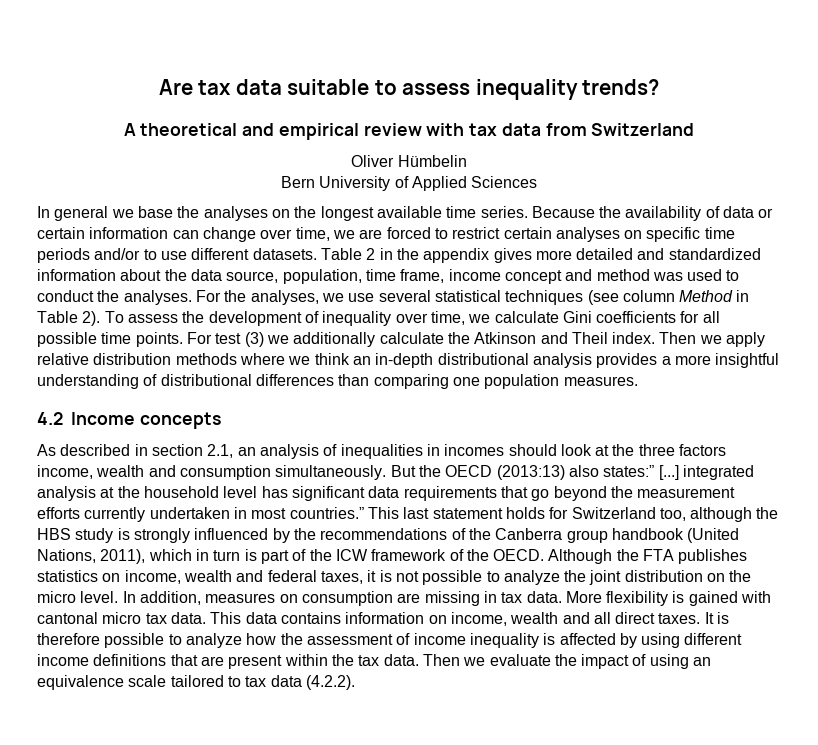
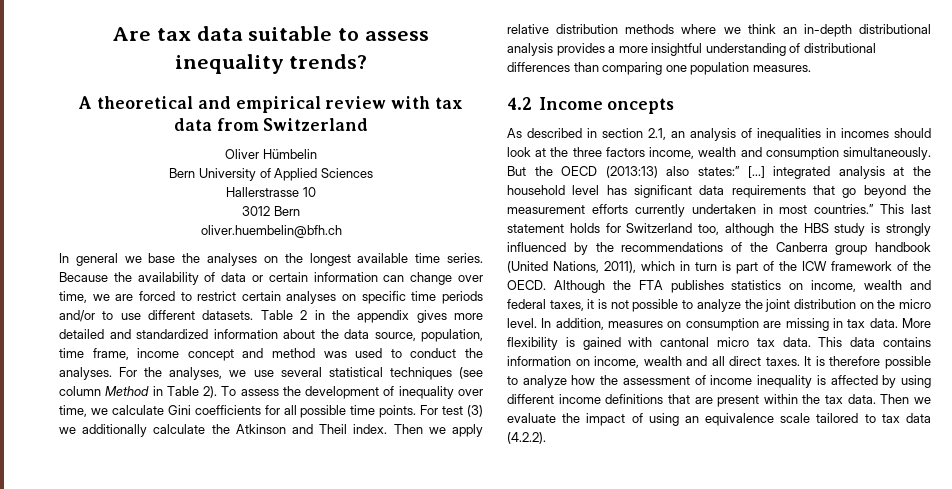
+ Hallerstrasse 10
+ 3012 Bern
+ oliver.huembelin@bfh.ch
- 4.2 Income concepts
+ 4.2 Income oncepts

